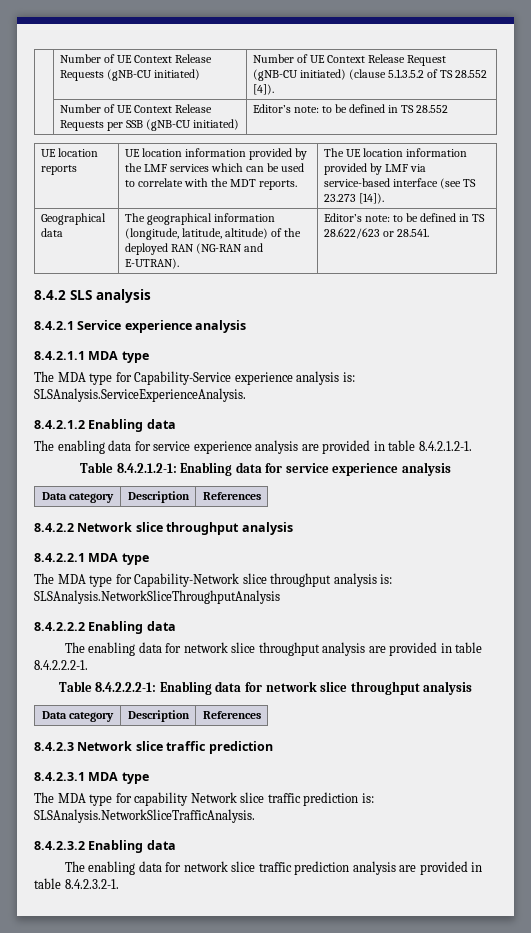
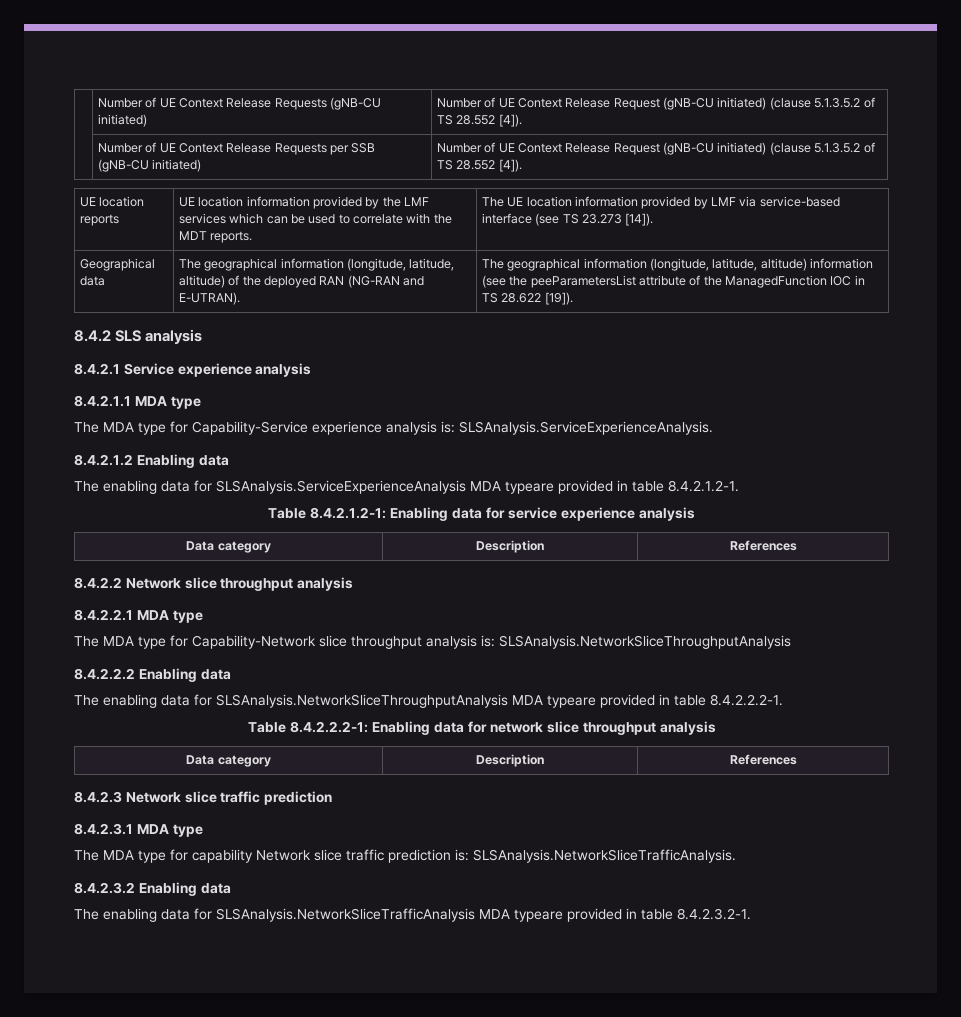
- | Number of UE Context Release Requests per SSB (gNB-CU initiated) | Editor’s note: to be defined in TS 28.552
+ | Number of UE Context Release Requests per SSB (gNB-CU initiated) | Number of UE Context Release Request (gNB-CU initiated) (clause 5.1.3.5.2 of TS 28.552 [4]).
- Geographical data | The geographical information (longitude, latitude, altitude) of the deployed RAN (NG-RAN and E-UTRAN). | Editor’s note: to be defined in TS 28.622/623 or 28.541.
+ Geographical data | The geographical information (longitude, latitude, altitude) of the deployed RAN (NG-RAN and E-UTRAN). | The geographical information (longitude, latitude, altitude) information (see the peeParametersList attribute of the ManagedFunction IOC in TS 28.622 [19]).
- The enabling data for service experience analysis are provided in table 8.4.2.1.2-1.
+ The enabling data for SLSAnalysis.ServiceExperienceAnalysis MDA typeare provided in table 8.4.2.1.2-1.
- The enabling data for network slice throughput analysis are provided in table 8.4.2.2.2-1.
+ The enabling data for SLSAnalysis.NetworkSliceThroughputAnalysis MDA typeare provided in table 8.4.2.2.2-1.
- The enabling data for network slice traffic prediction analysis are provided in table 8.4.2.3.2-1.
+ The enabling data for SLSAnalysis.NetworkSliceTrafficAnalysis MDA typeare provided in table 8.4.2.3.2-1.

